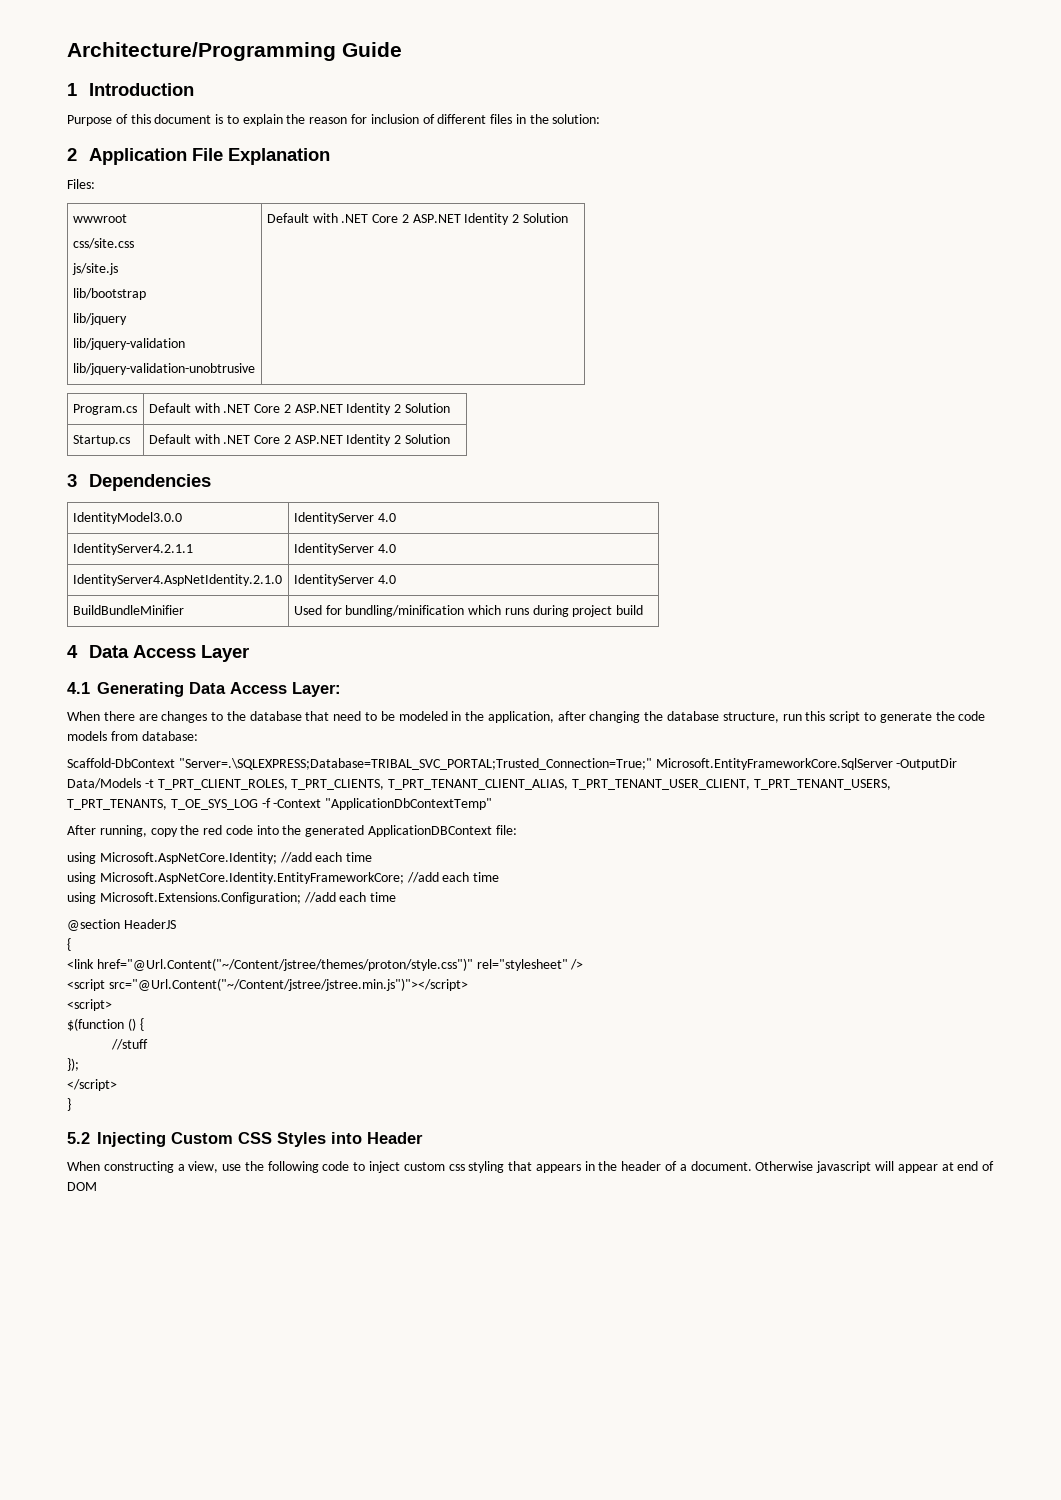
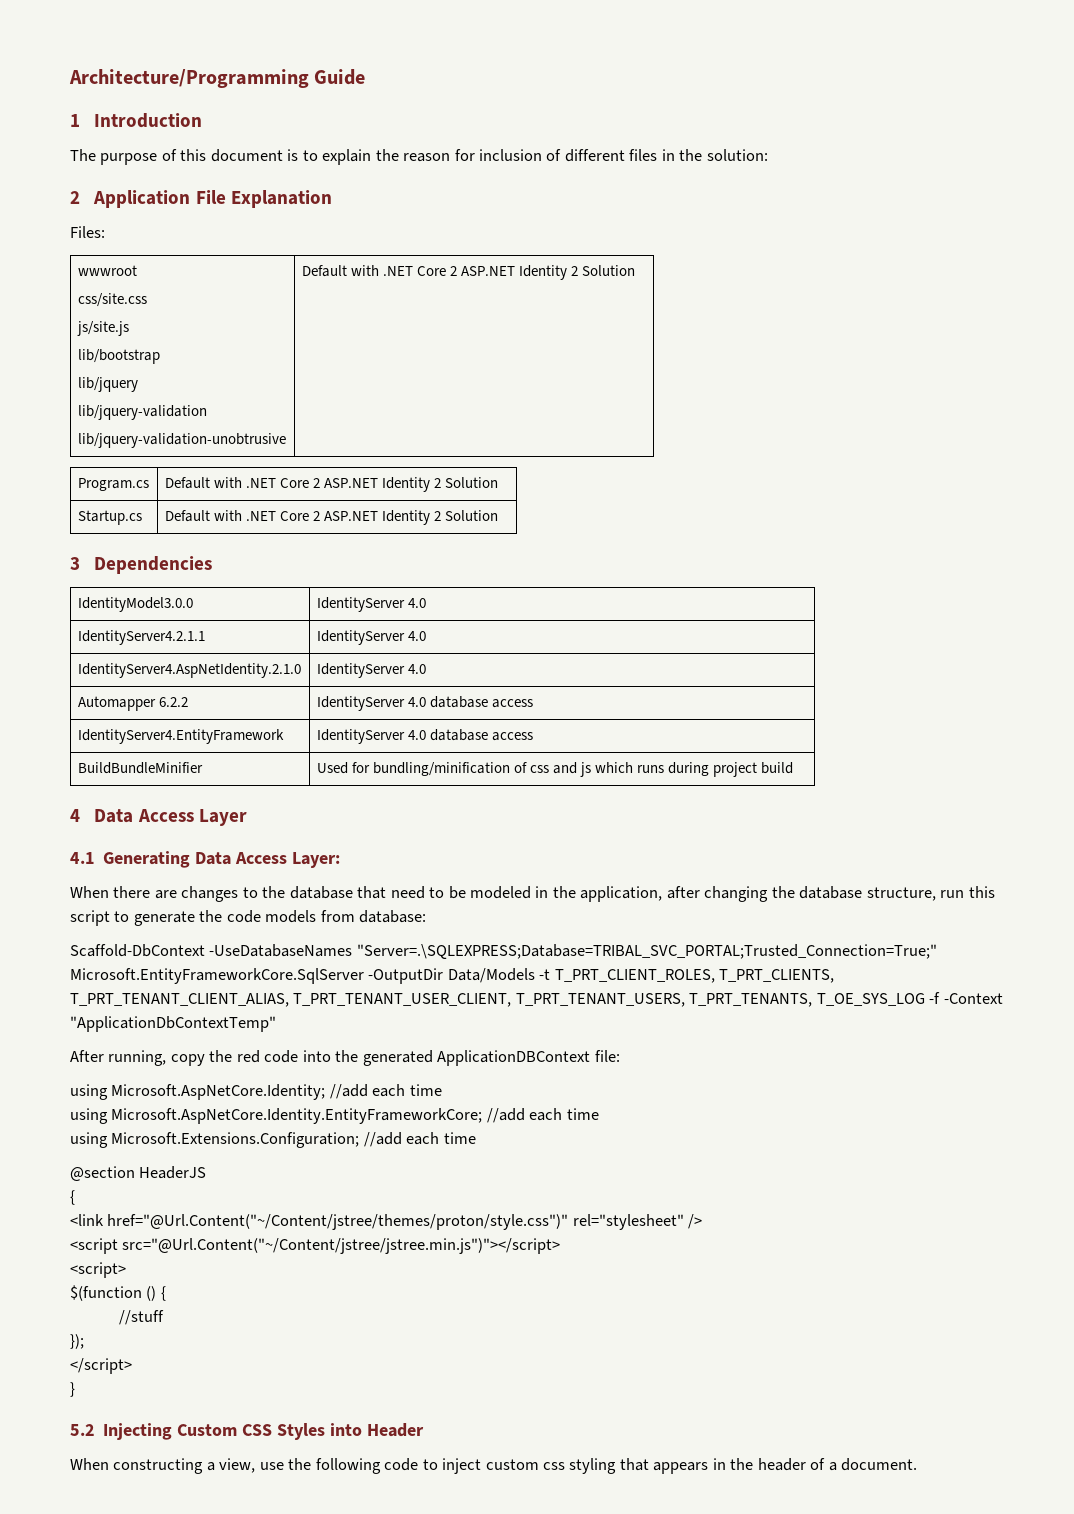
- Purpose of this document is to explain the reason for inclusion of different files in the solution:
+ The purpose of this document is to explain the reason for inclusion of different files in the solution:
+ Automapper 6.2.2 | IdentityServer 4.0 database access
+ IdentityServer4.EntityFramework | IdentityServer 4.0 database access
- BuildBundleMinifier | Used for bundling/minification which runs during project build
+ BuildBundleMinifier | Used for bundling/minification of css and js which runs during project build
- Scaffold-DbContext "Server=.\SQLEXPRESS;Database=TRIBAL_SVC_PORTAL;Trusted_Connection=True;" Microsoft.EntityFrameworkCore.SqlServer -OutputDir Data/Models -t T_PRT_CLIENT_ROLES, T_PRT_CLIENTS, T_PRT_TENANT_CLIENT_ALIAS, T_PRT_TENANT_USER_CLIENT, T_PRT_TENANT_USERS, T_PRT_TENANTS, T_OE_SYS_LOG -f -Context "ApplicationDbContextTemp"
+ Scaffold-DbContext -UseDatabaseNames "Server=.\SQLEXPRESS;Database=TRIBAL_SVC_PORTAL;Trusted_Connection=True;" Microsoft.EntityFrameworkCore.SqlServer -OutputDir Data/Models -t T_PRT_CLIENT_ROLES, T_PRT_CLIENTS, T_PRT_TENANT_CLIENT_ALIAS, T_PRT_TENANT_USER_CLIENT, T_PRT_TENANT_USERS, T_PRT_TENANTS, T_OE_SYS_LOG -f -Context "ApplicationDbContextTemp"
- Otherwise javascript will appear at end of DOM

